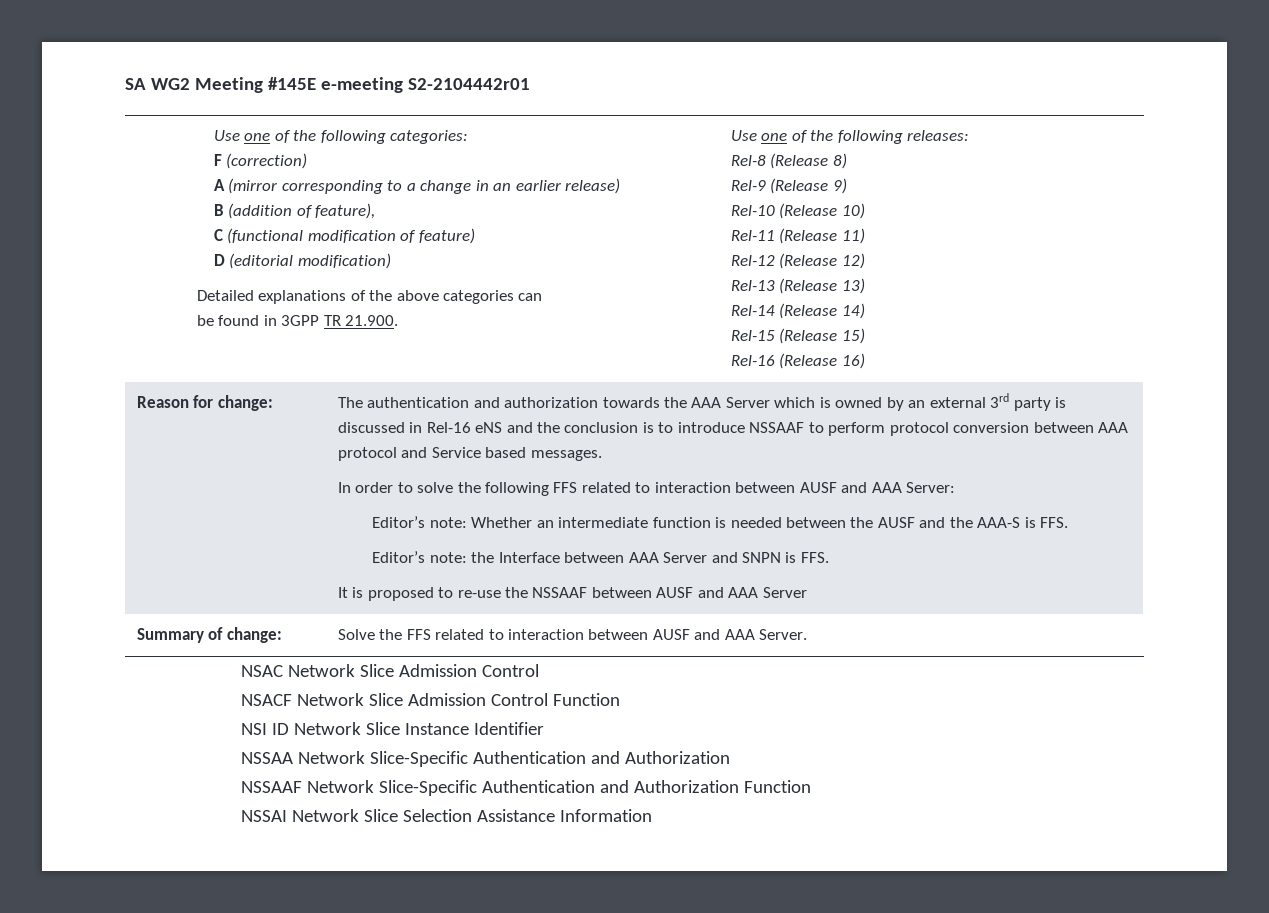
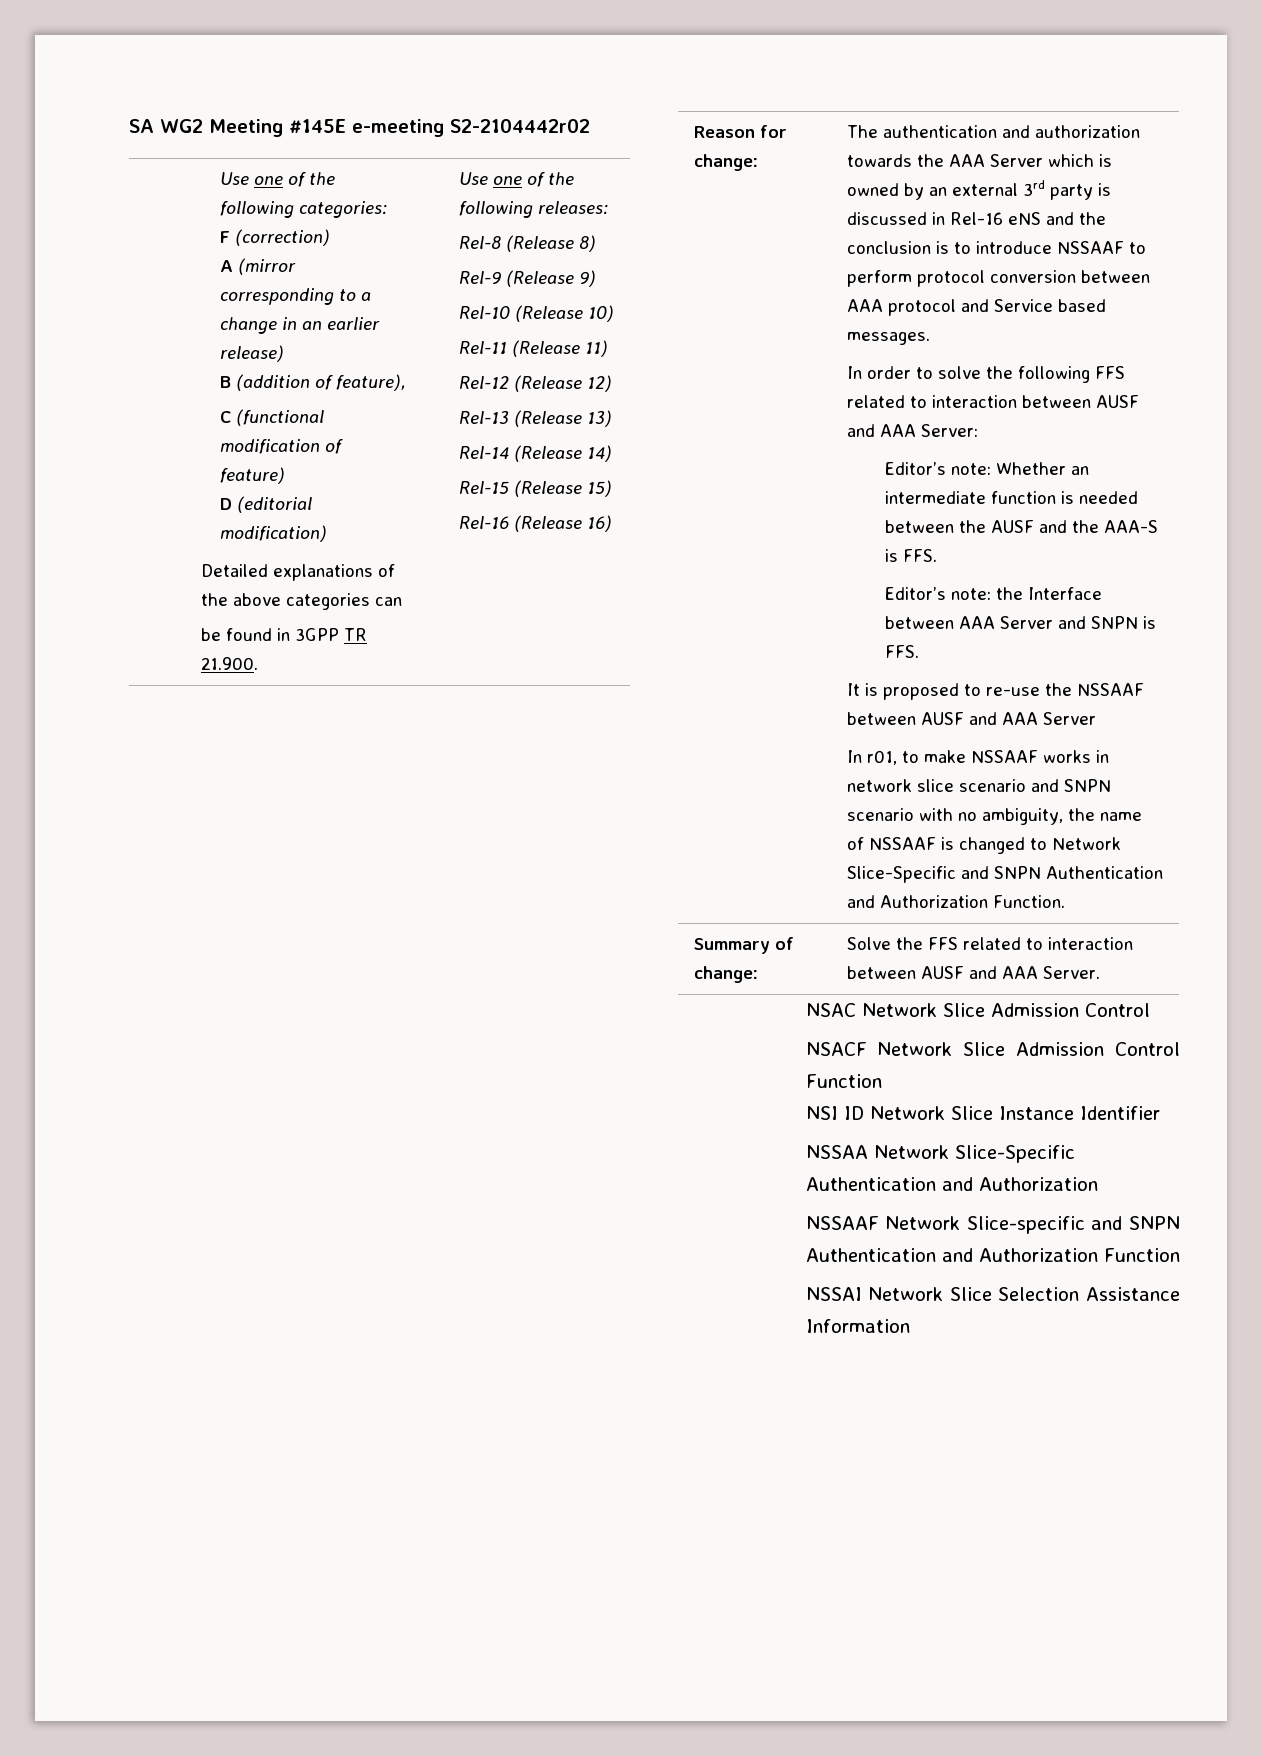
- SA WG2 Meeting #145E e-meeting S2-2104442r01
+ SA WG2 Meeting #145E e-meeting S2-2104442r02
+ In r01, to make NSSAAF works in network slice scenario and SNPN scenario with no ambiguity, the name of NSSAAF is changed to Network Slice-Specific and SNPN Authentication and Authorization Function.
- NSSAAF Network Slice-Specific Authentication and Authorization Function
+ NSSAAF Network Slice-specific and SNPN Authentication and Authorization Function

